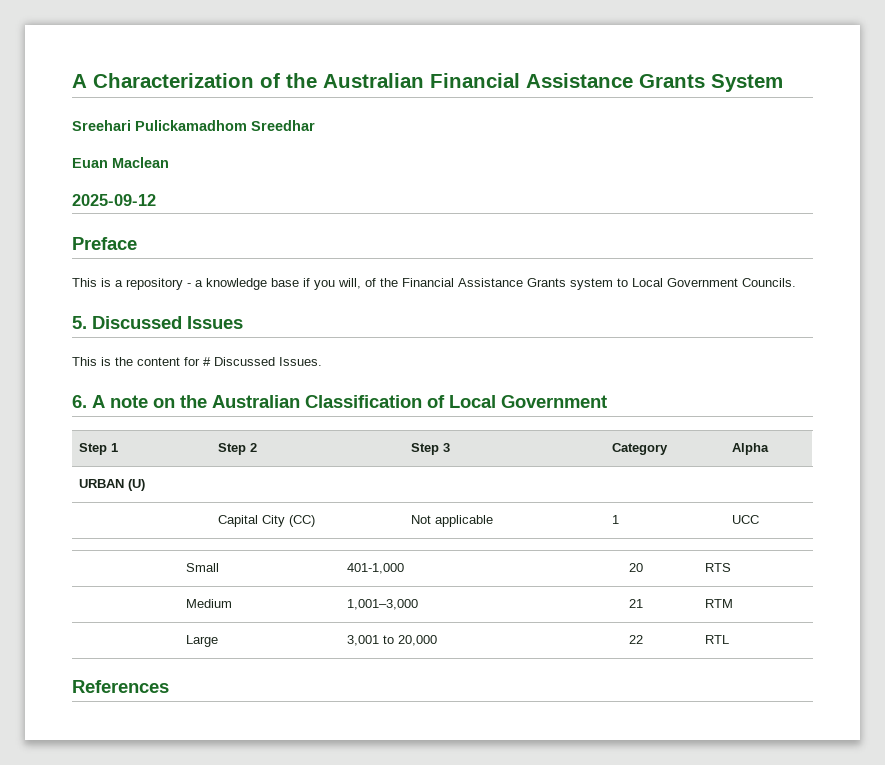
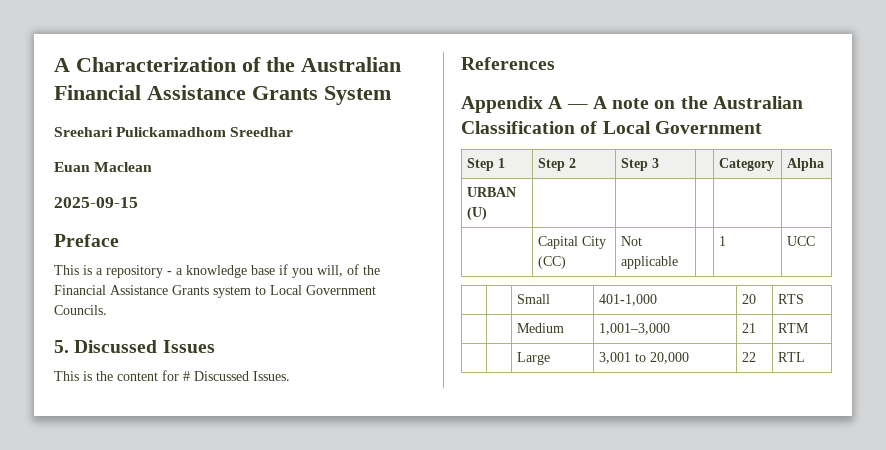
- 2025-09-12
+ 2025-09-15
- 6. A note on the Australian Classification of Local Government
+ References
+ Appendix A — A note on the Australian Classification of Local Government
- References

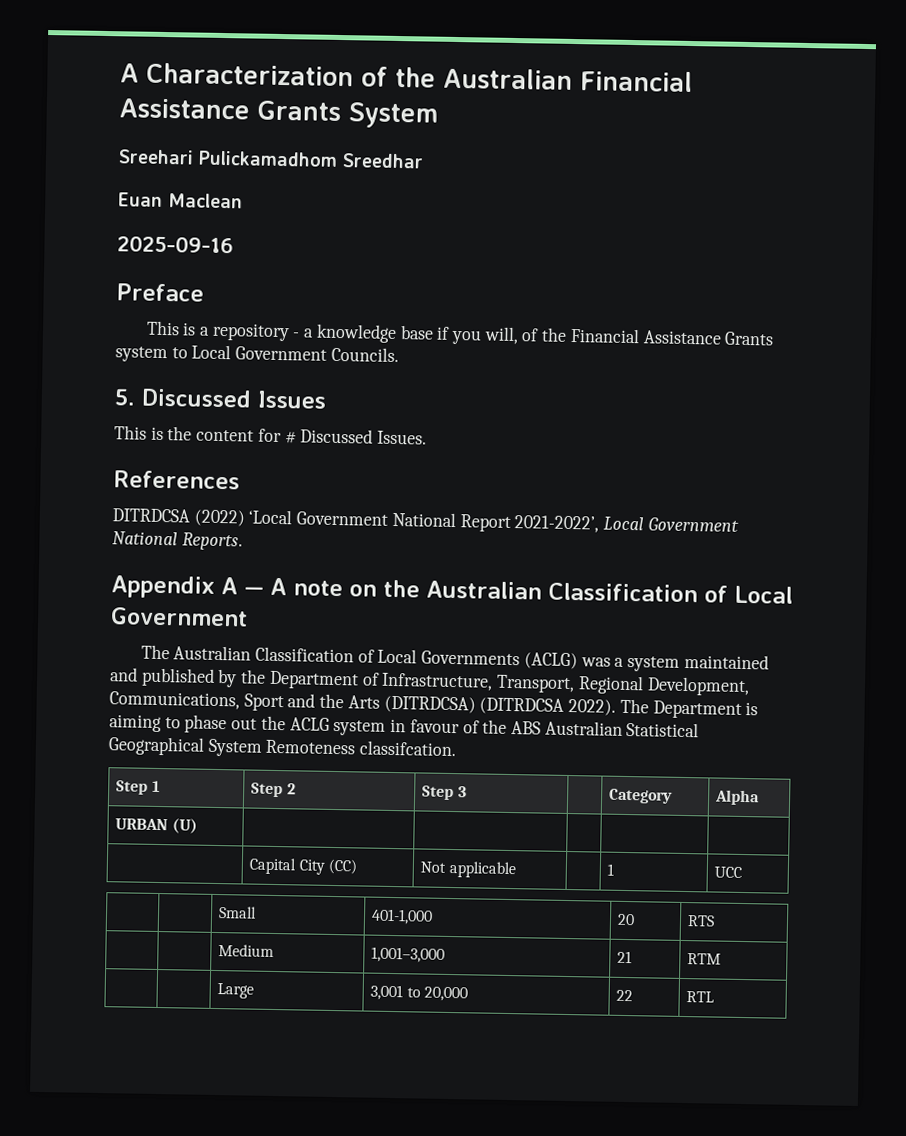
- 2025-09-15
+ 2025-09-16
+ DITRDCSA (2022) ‘Local Government National Report 2021-2022’, Local Government National Reports.
+ The Australian Classification of Local Governments (ACLG) was a system maintained and published by the Department of Infrastructure, Transport, Regional Development, Communications, Sport and the Arts (DITRDCSA) (DITRDCSA 2022). The Department is aiming to phase out the ACLG system in favour of the ABS Australian Statistical Geographical System Remoteness classifcation.

